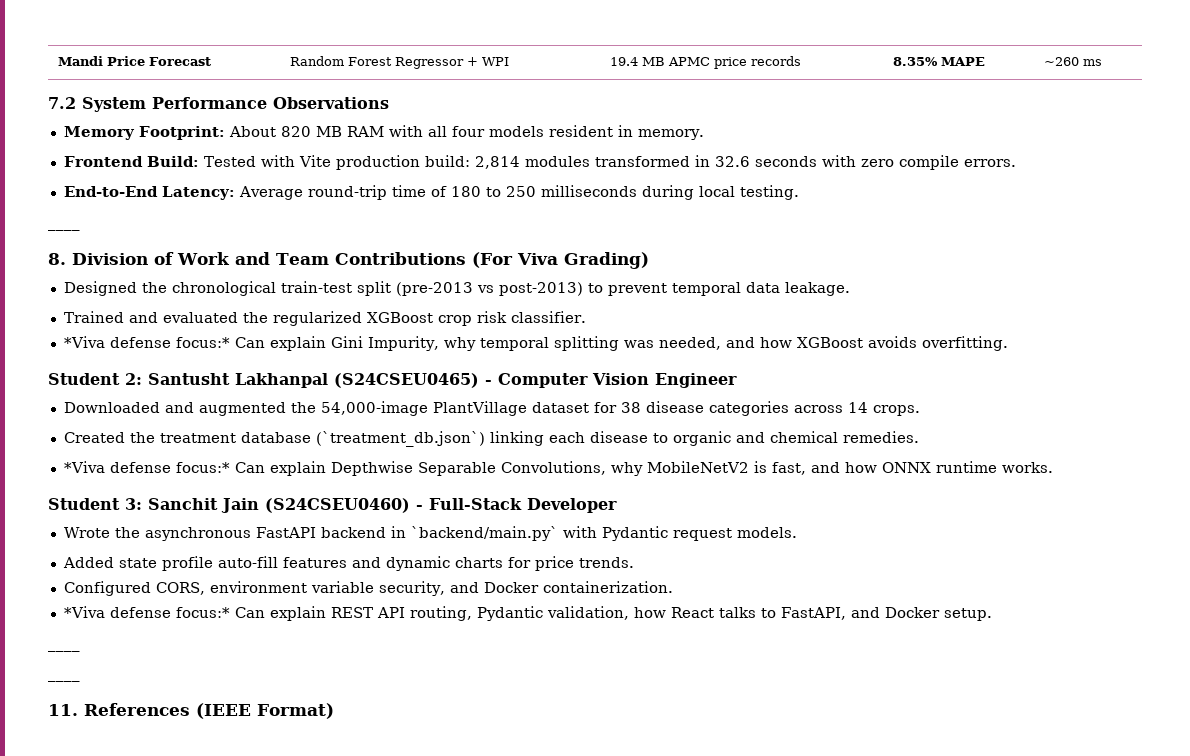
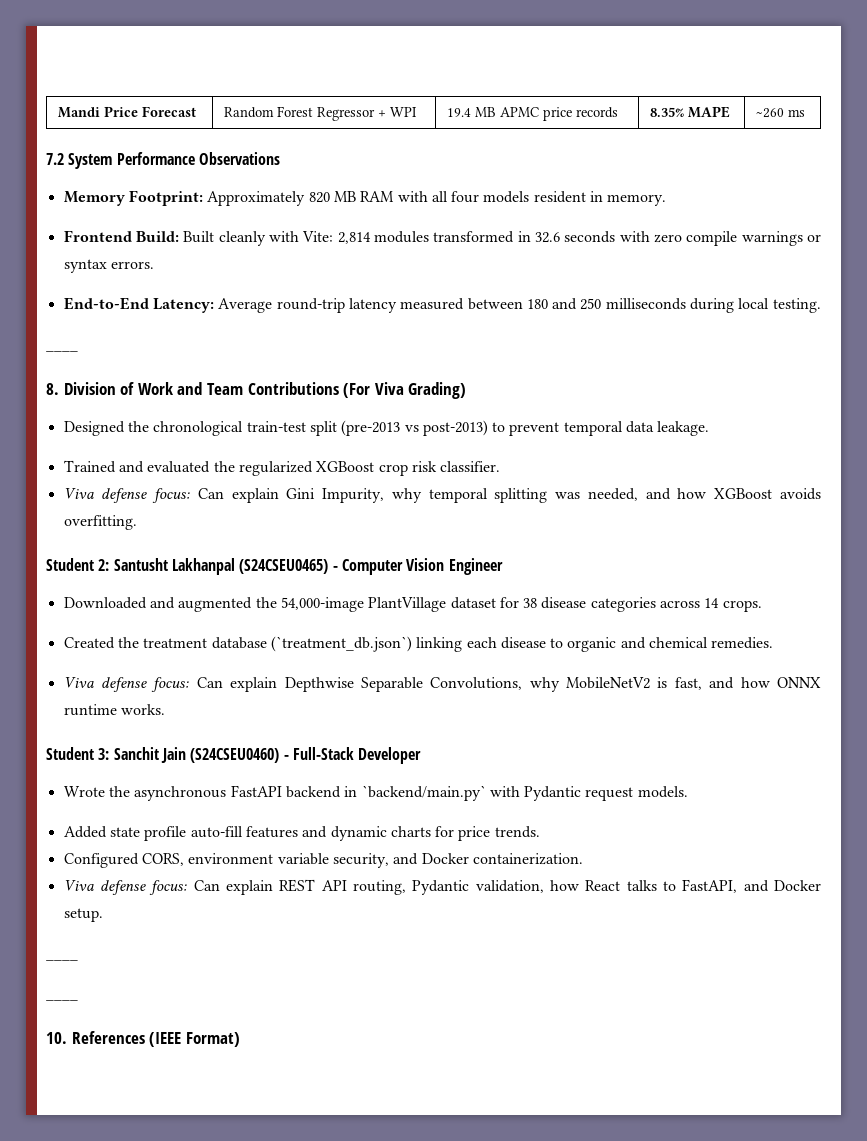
- Memory Footprint: About 820 MB RAM with all four models resident in memory.
+ Memory Footprint: Approximately 820 MB RAM with all four models resident in memory.
- Frontend Build: Tested with Vite production build: 2,814 modules transformed in 32.6 seconds with zero compile errors.
+ Frontend Build: Built cleanly with Vite: 2,814 modules transformed in 32.6 seconds with zero compile warnings or syntax errors.
- End-to-End Latency: Average round-trip time of 180 to 250 milliseconds during local testing.
+ End-to-End Latency: Average round-trip latency measured between 180 and 250 milliseconds during local testing.
- *Viva defense focus:* Can explain Gini Impurity, why temporal splitting was needed, and how XGBoost avoids overfitting.
+ Viva defense focus: Can explain Gini Impurity, why temporal splitting was needed, and how XGBoost avoids overfitting.
- *Viva defense focus:* Can explain Depthwise Separable Convolutions, why MobileNetV2 is fast, and how ONNX runtime works.
+ Viva defense focus: Can explain Depthwise Separable Convolutions, why MobileNetV2 is fast, and how ONNX runtime works.
- *Viva defense focus:* Can explain REST API routing, Pydantic validation, how React talks to FastAPI, and Docker setup.
+ Viva defense focus: Can explain REST API routing, Pydantic validation, how React talks to FastAPI, and Docker setup.
- 11. References (IEEE Format)
+ 10. References (IEEE Format)

